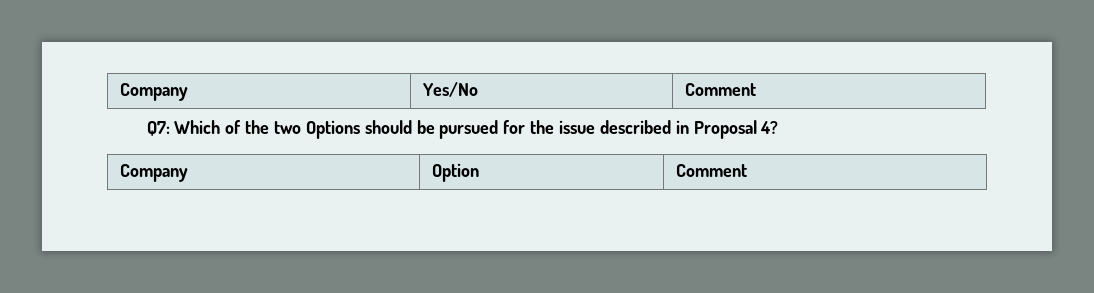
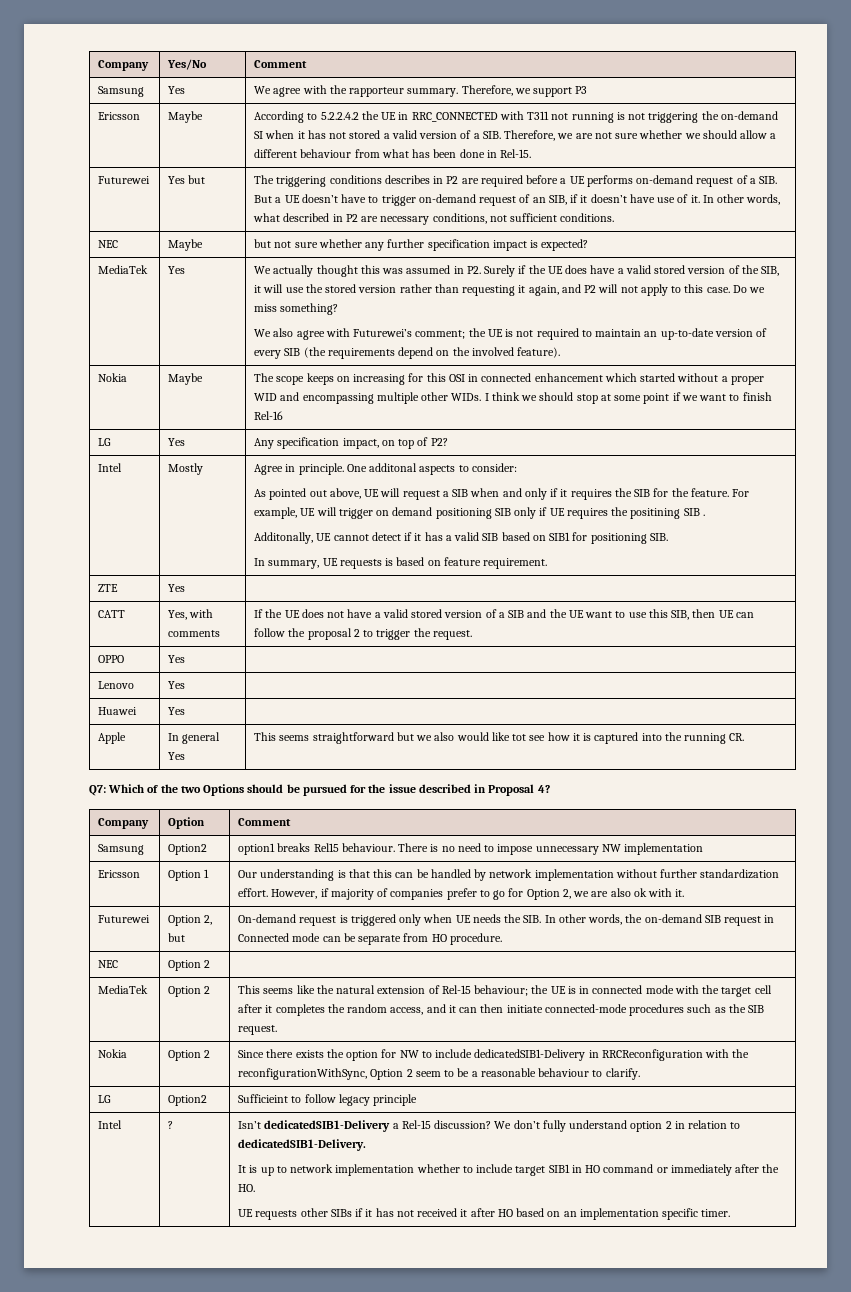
+ Samsung | Yes | We agree with the rapporteur summary. Therefore, we support P3
+ Ericsson | Maybe | According to 5.2.2.4.2 the UE in RRC_CONNECTED with T311 not running is not triggering the on-demand SI when it has not stored a valid version of a SIB. Therefore, we are not sure whether we should allow a different behaviour from what has been done in Rel-15.
+ Futurewei | Yes but | The triggering conditions describes in P2 are required before a UE performs on-demand request of a SIB. But a UE doesn’t have to trigger on-demand request of an SIB, if it doesn’t have use of it. In other words, what described in P2 are necessary conditions, not sufficient conditions.
+ NEC | Maybe | but not sure whether any further specification impact is expected?
+ MediaTek | Yes | We actually thought this was assumed in P2. Surely if the UE does have a valid stored version of the SIB, it will use the stored version rather than requesting it again, and P2 will not apply to this case. Do we miss something?
+ We also agree with Futurewei’s comment; the UE is not required to maintain an up-to-date version of every SIB (the requirements depend on the involved feature).
+ Nokia | Maybe | The scope keeps on increasing for this OSI in connected enhancement which started without a proper WID and encompassing multiple other WIDs. I think we should stop at some point if we want to finish Rel-16
+ LG | Yes | Any specification impact, on top of P2?
+ Intel | Mostly | Agree in principle. One additonal aspects to consider:
+ As pointed out above, UE will request a SIB when and only if it requires the SIB for the feature. For example, UE will trigger on demand positioning SIB only if UE requires the positining SIB .
+ Additonally, UE cannot detect if it has a valid SIB based on SIB1 for positioning SIB.
+ In summary, UE requests is based on feature requirement.
+ ZTE | Yes |
+ CATT | Yes, with comments | If the UE does not have a valid stored version of a SIB and the UE want to use this SIB, then UE can follow the proposal 2 to trigger the request.
+ OPPO | Yes |
+ Lenovo | Yes |
+ Huawei | Yes |
+ Apple | In general Yes | This seems straightforward but we also would like tot see how it is captured into the running CR.
+ Samsung | Option2 | option1 breaks Rel15 behaviour. There is no need to impose unnecessary NW implementation
+ Ericsson | Option 1 | Our understanding is that this can be handled by network implementation without further standardization effort. However, if majority of companies prefer to go for Option 2, we are also ok with it.
+ Futurewei | Option 2, but | On-demand request is triggered only when UE needs the SIB. In other words, the on-demand SIB request in Connected mode can be separate from HO procedure.
+ NEC | Option 2 |
+ MediaTek | Option 2 | This seems like the natural extension of Rel-15 behaviour; the UE is in connected mode with the target cell after it completes the random access, and it can then initiate connected-mode procedures such as the SIB request.
+ Nokia | Option 2 | Since there exists the option for NW to include dedicatedSIB1-Delivery in RRCReconfiguration with the reconfigurationWithSync, Option 2 seem to be a reasonable behaviour to clarify.
+ LG | Option2 | Sufficieint to follow legacy principle
+ Intel | ? | Isn’t dedicatedSIB1-Delivery a Rel-15 discussion? We don’t fully understand option 2 in relation to dedicatedSIB1-Delivery.
+ It is up to network implementation whether to include target SIB1 in HO command or immediately after the HO.
+ UE requests other SIBs if it has not received it after HO based on an implementation specific timer.

